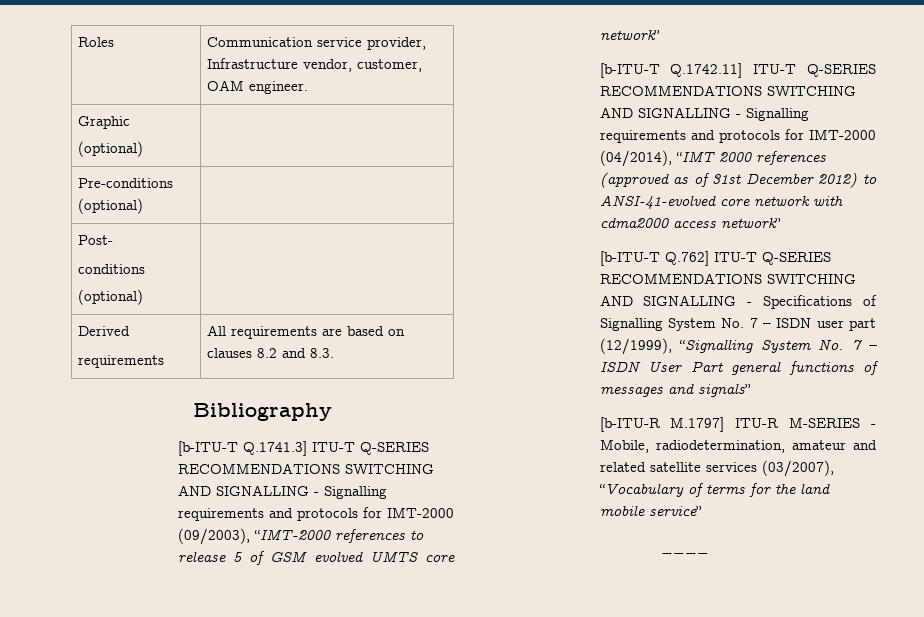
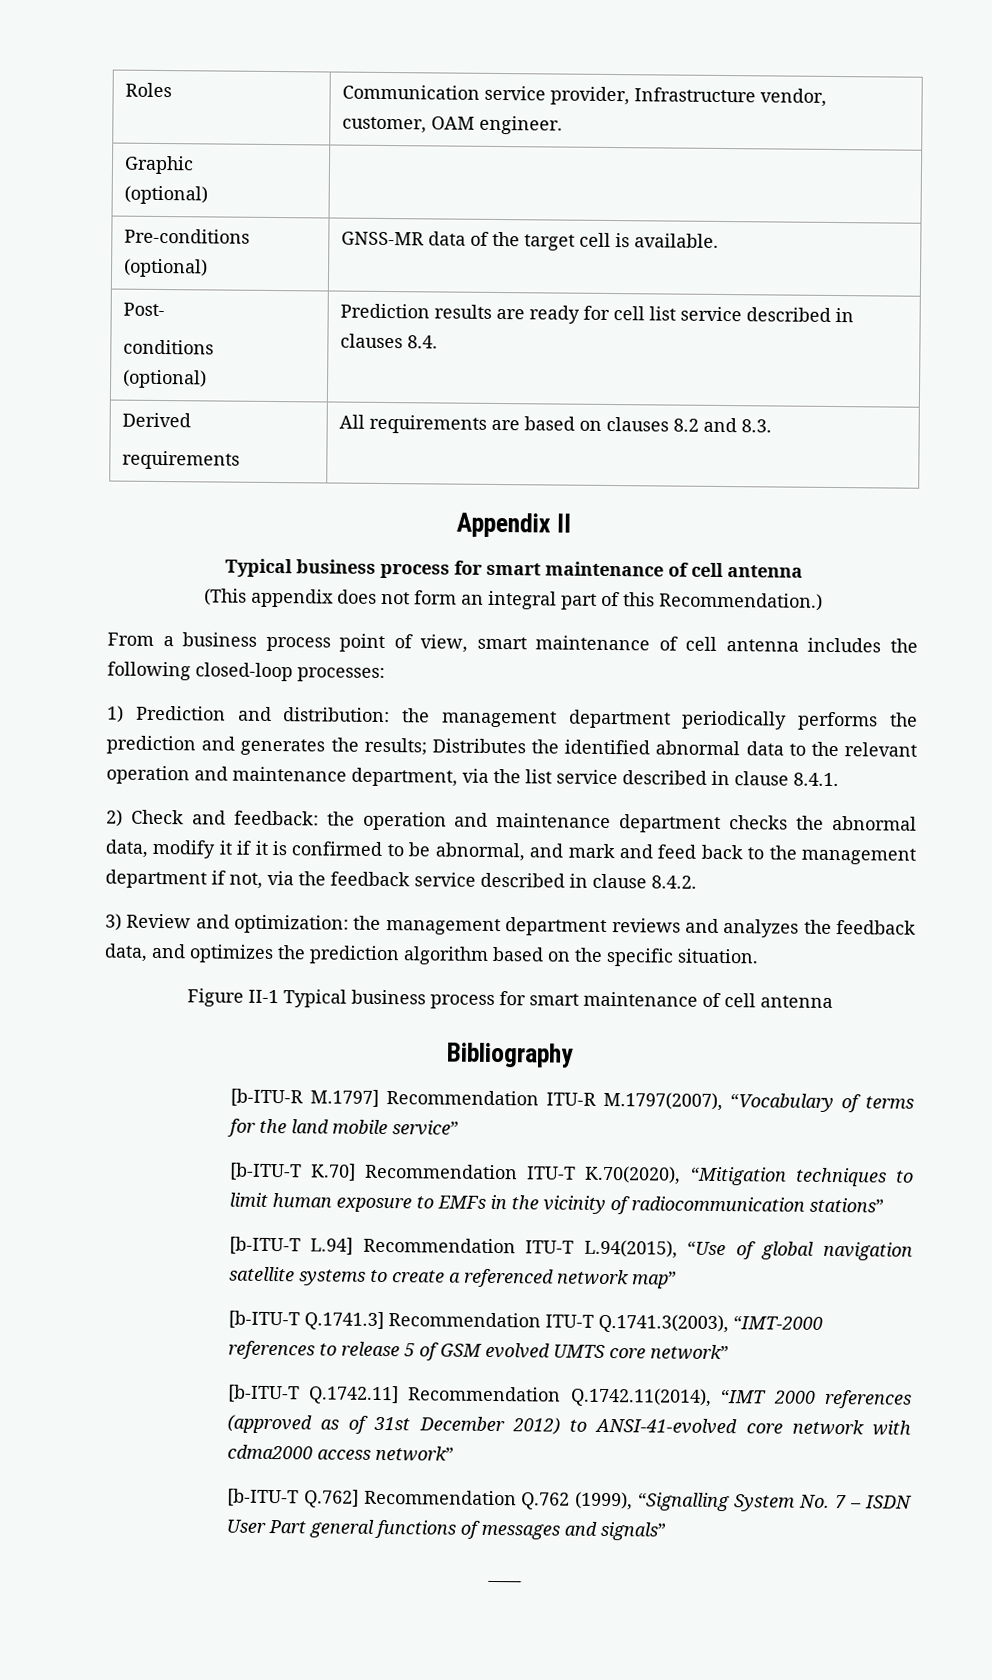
- Pre-conditions (optional) |
+ Pre-conditions (optional) | GNSS-MR data of the target cell is available.
  Post-
  conditions
- (optional) |
+ (optional) | Prediction results are ready for cell list service described in clauses 8.4.
+ Appendix II
+ Typical business process for smart maintenance of cell antenna
+ (This appendix does not form an integral part of this Recommendation.)
+ From a business process point of view, smart maintenance of cell antenna includes the following closed-loop processes:
+ 1) Prediction and distribution: the management department periodically performs the prediction and generates the results; Distributes the identified abnormal data to the relevant operation and maintenance department, via the list service described in clause 8.4.1.
+ 2) Check and feedback: the operation and maintenance department checks the abnormal data, modify it if it is confirmed to be abnormal, and mark and feed back to the management department if not, via the feedback service described in clause 8.4.2.
+ 3) Review and optimization: the management department reviews and analyzes the feedback data, and optimizes the prediction algorithm based on the specific situation.
+ Figure II-1 Typical business process for smart maintenance of cell antenna
  Bibliography
- [b-ITU-T Q.1741.3] ITU-T Q-SERIES RECOMMENDATIONS SWITCHING AND SIGNALLING - Signalling requirements and protocols for IMT-2000 (09/2003), “IMT-2000 references to release 5 of GSM evolved UMTS core network”
+ [b-ITU-R M.1797] Recommendation ITU-R M.1797(2007), “Vocabulary of terms for the land mobile service”
+ [b-ITU-T K.70] Recommendation ITU-T K.70(2020), “Mitigation techniques to limit human exposure to EMFs in the vicinity of radiocommunication stations”
+ [b-ITU-T L.94] Recommendation ITU-T L.94(2015), “Use of global navigation satellite systems to create a referenced network map”
+ [b-ITU-T Q.1741.3] Recommendation ITU-T Q.1741.3(2003), “IMT-2000 references to release 5 of GSM evolved UMTS core network”
- [b-ITU-T Q.1742.11] ITU-T Q-SERIES RECOMMENDATIONS SWITCHING AND SIGNALLING - Signalling requirements and protocols for IMT-2000 (04/2014), “IMT 2000 references (approved as of 31st December 2012) to ANSI-41-evolved core network with cdma2000 access network”
+ [b-ITU-T Q.1742.11] Recommendation Q.1742.11(2014), “IMT 2000 references (approved as of 31st December 2012) to ANSI-41-evolved core network with cdma2000 access network”
- [b-ITU-T Q.762] ITU-T Q-SERIES RECOMMENDATIONS SWITCHING AND SIGNALLING - Specifications of Signalling System No. 7 – ISDN user part (12/1999), “Signalling System No. 7 – ISDN User Part general functions of messages and signals”
+ [b-ITU-T Q.762] Recommendation Q.762 (1999), “Signalling System No. 7 – ISDN User Part general functions of messages and signals”
- [b-ITU-R M.1797] ITU-R M-SERIES - Mobile, radiodetermination, amateur and related satellite services (03/2007), “Vocabulary of terms for the land mobile service”

